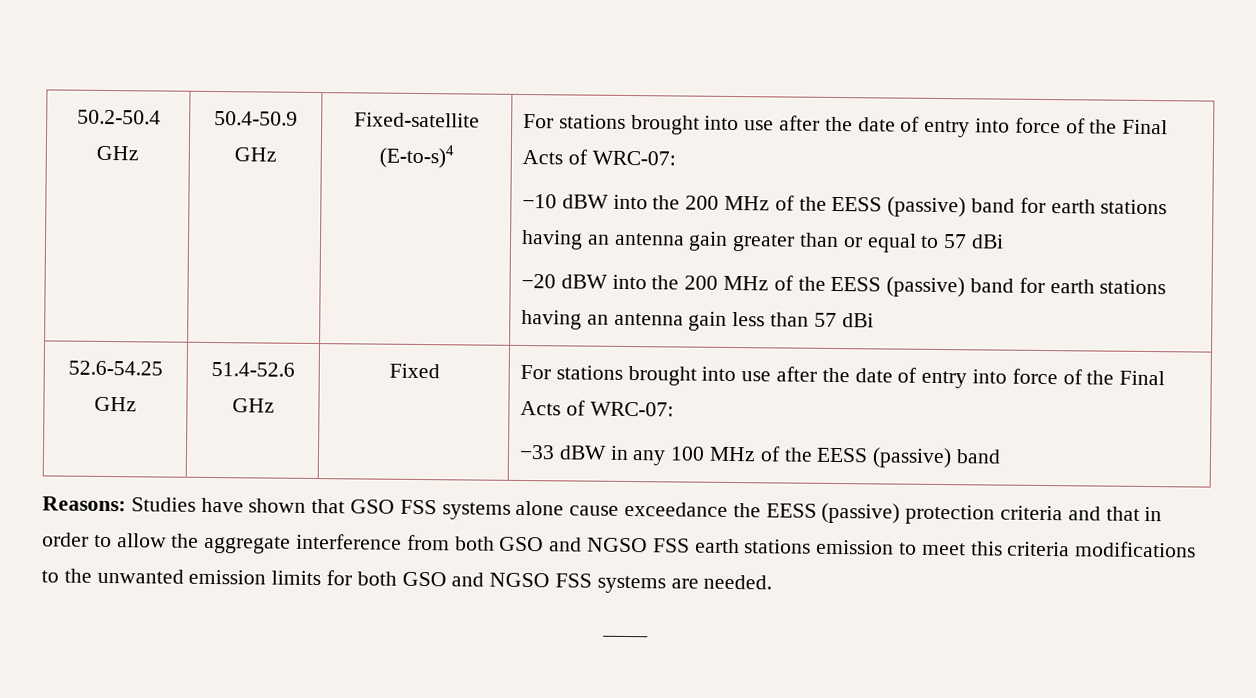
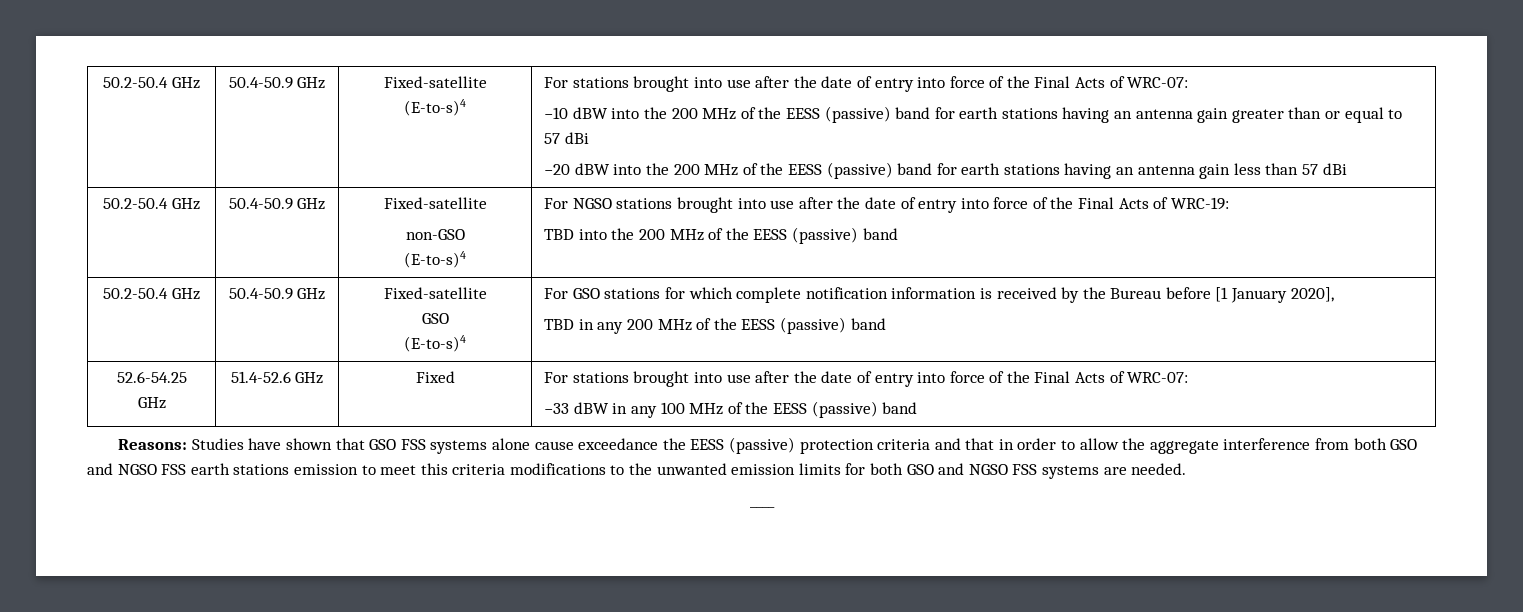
  −20 dBW into the 200 MHz of the EESS (passive) band for earth stations having an antenna gain less than 57 dBi
+ 50.2-50.4 GHz | 50.4-50.9 GHz | Fixed-satellite
+ non-GSO
+ (E-to-s)4 | For NGSO stations brought into use after the date of entry into force of the Final Acts of WRC-19:
+ TBD into the 200 MHz of the EESS (passive) band
+ 50.2-50.4 GHz | 50.4-50.9 GHz | Fixed-satellite
+ GSO
+ (E-to-s)4 | For GSO stations for which complete notification information is received by the Bureau before [1 January 2020],
+ TBD in any 200 MHz of the EESS (passive) band

